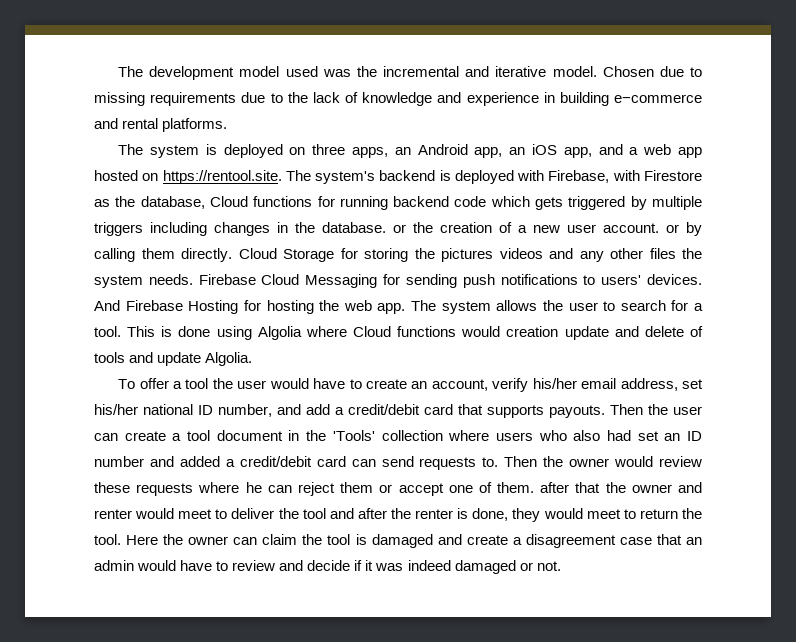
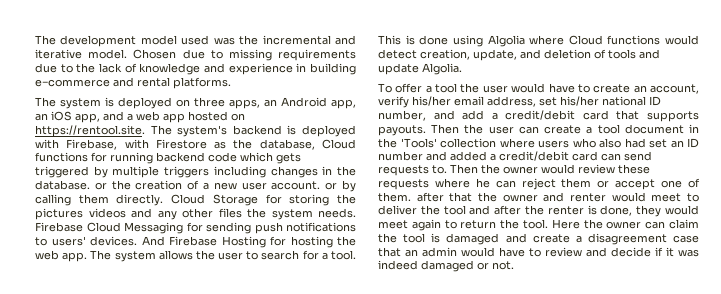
- This is done using Algolia where Cloud functions would creation update and delete of tools and update Algolia.
+ This is done using Algolia where Cloud functions would detect creation, update, and deletion of tools and update Algolia.
- Then the owner would review these requests where he can reject them or accept one of them. after that the owner and renter would meet to deliver the tool and after the renter is done, they would meet to return the tool.
+ Then the owner would review these requests where he can reject them or accept one of them. after that the owner and renter would meet to deliver the tool and after the renter is done, they would meet again to return the tool.

